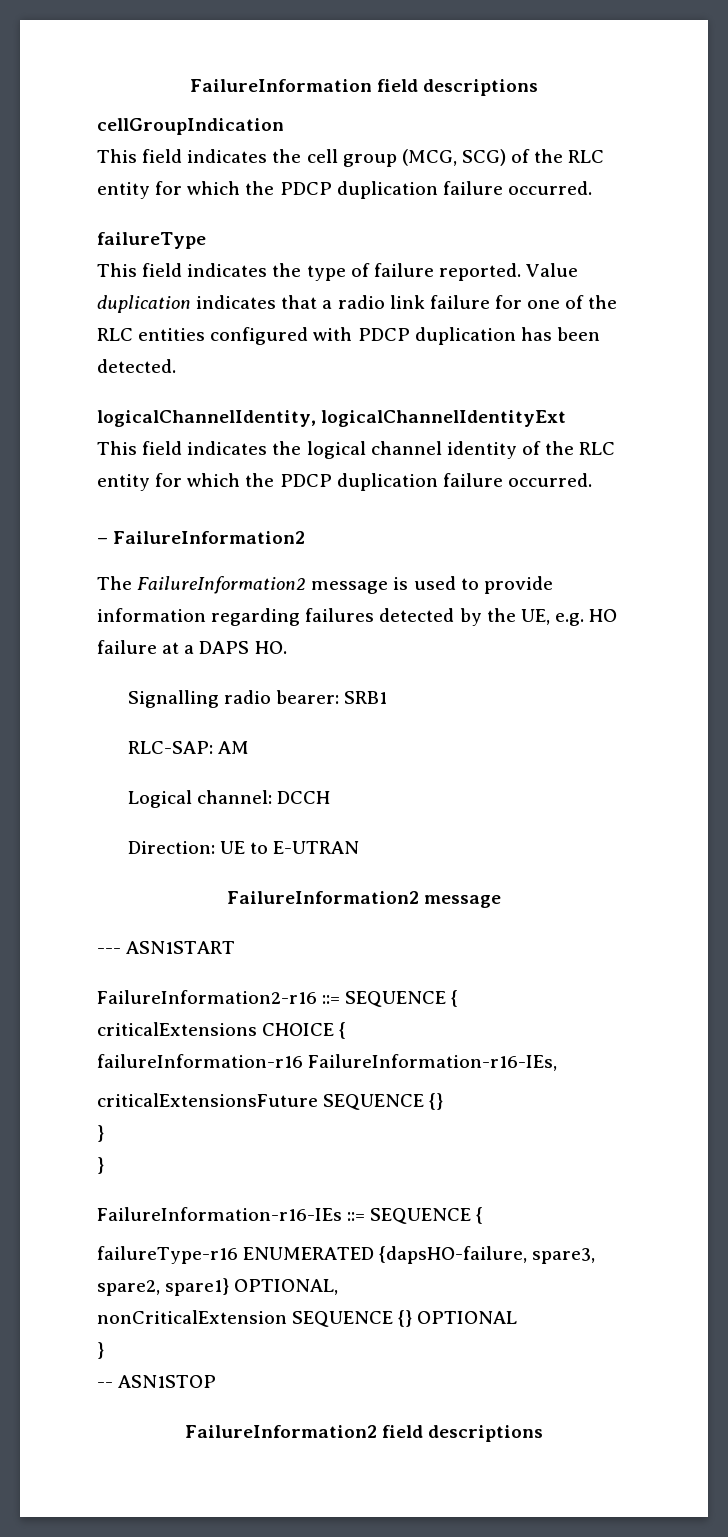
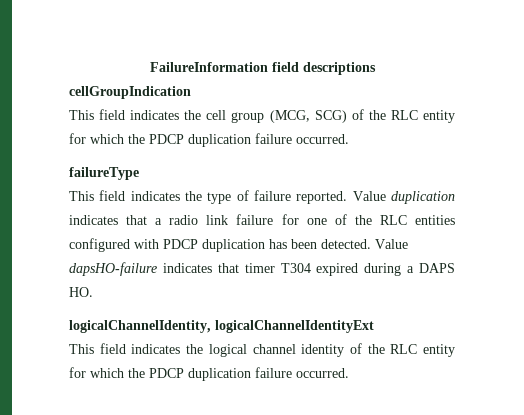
+ Value dapsHO-failure indicates that timer T304 expired during a DAPS HO.
- – FailureInformation2
- The FailureInformation2 message is used to provide information regarding failures detected by the UE, e.g. HO failure at a DAPS HO.
- Signalling radio bearer: SRB1
- RLC-SAP: AM
- Logical channel: DCCH
- Direction: UE to E-UTRAN
- FailureInformation2 message
- --- ASN1START
- FailureInformation2-r16 ::= SEQUENCE {
- criticalExtensions CHOICE {
- failureInformation-r16 FailureInformation-r16-IEs,
- criticalExtensionsFuture SEQUENCE {}
- }
- }
- FailureInformation-r16-IEs ::= SEQUENCE {
- failureType-r16 ENUMERATED {dapsHO-failure, spare3, spare2, spare1} OPTIONAL,
- nonCriticalExtension SEQUENCE {} OPTIONAL
- }
- -- ASN1STOP
- FailureInformation2 field descriptions

